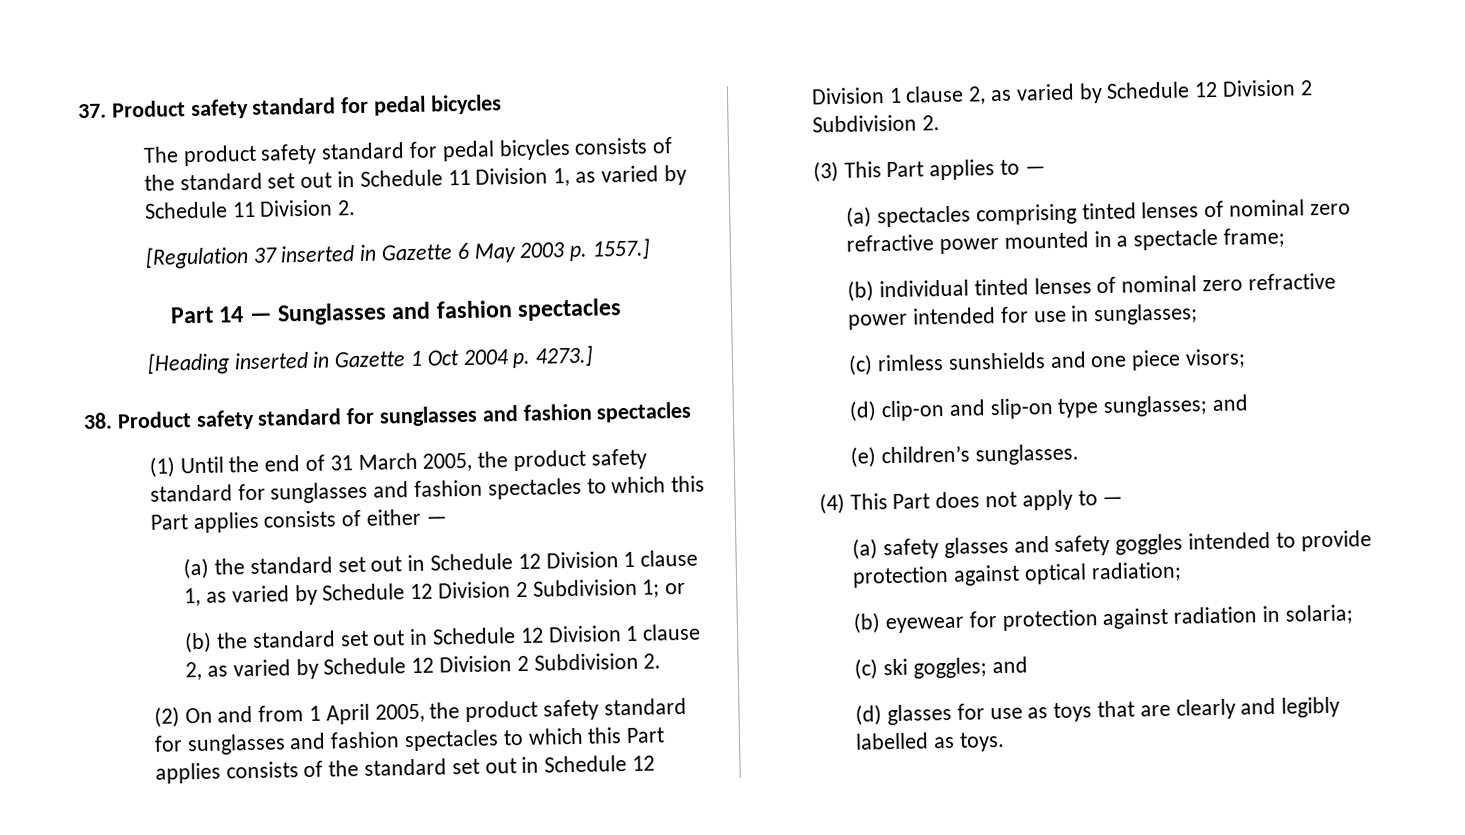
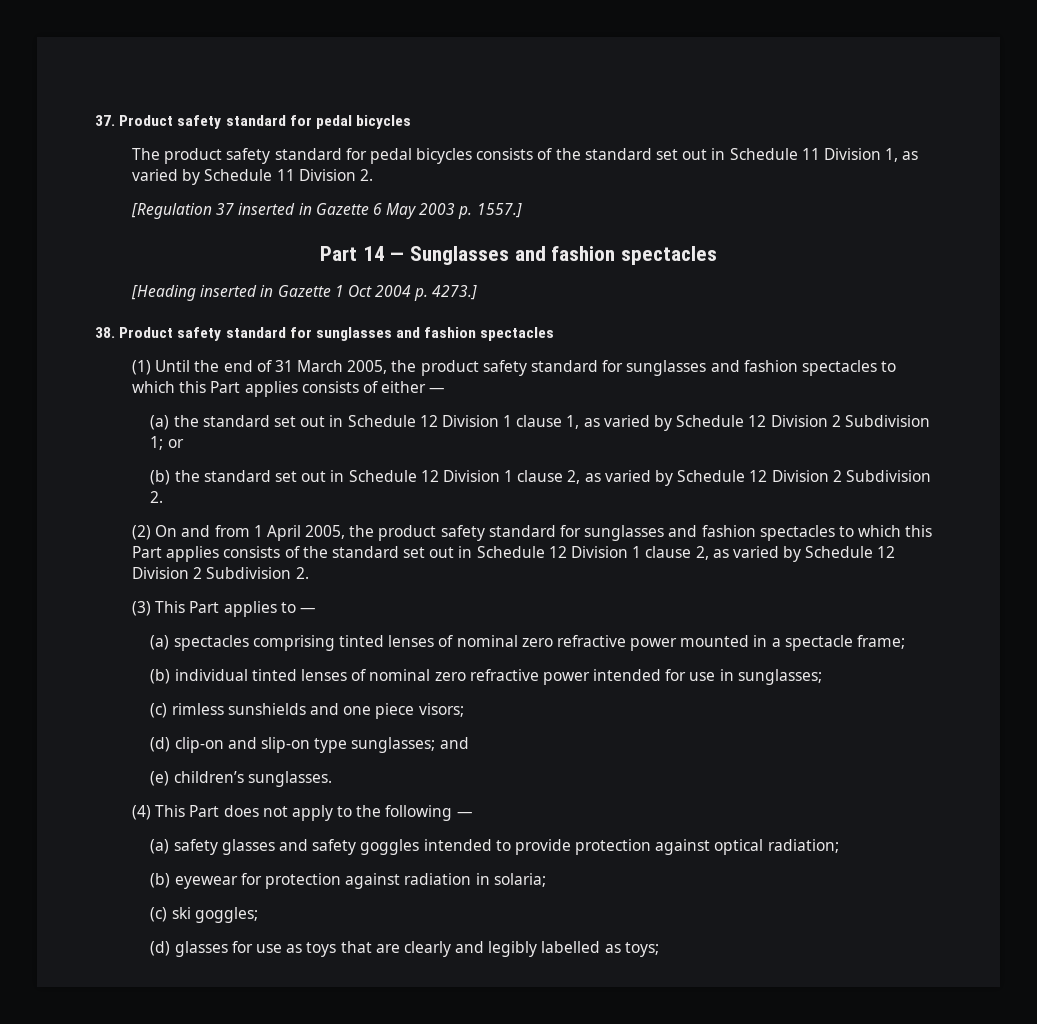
- (4) This Part does not apply to —
+ (4) This Part does not apply to the following —
- (c) ski goggles; and
+ (c) ski goggles;
- (d) glasses for use as toys that are clearly and legibly labelled as toys.
+ (d) glasses for use as toys that are clearly and legibly labelled as toys;

